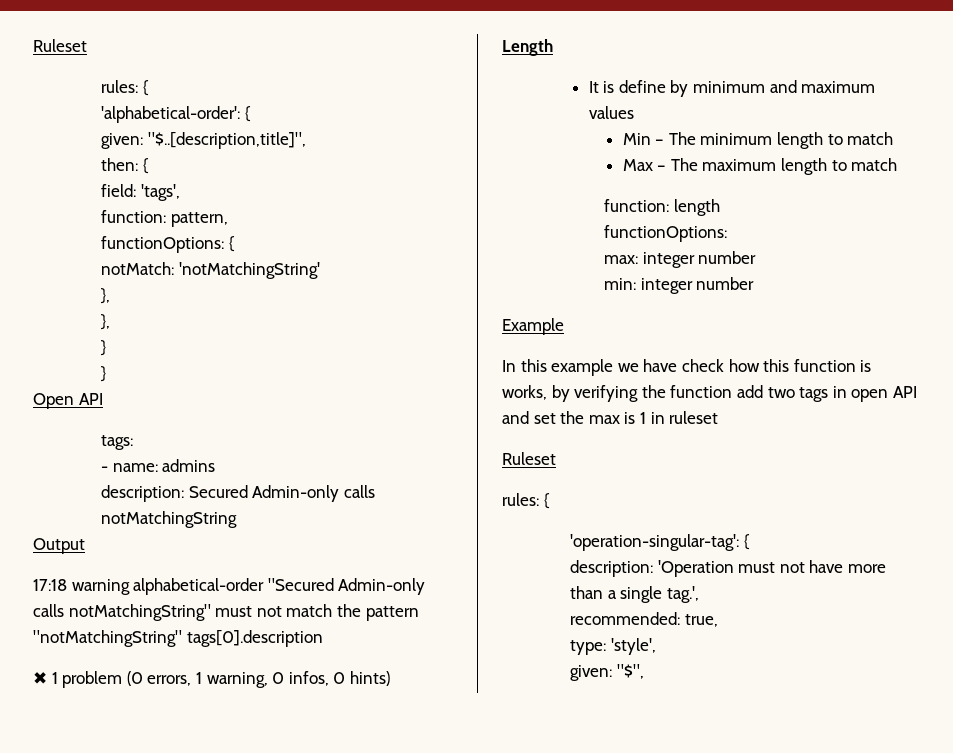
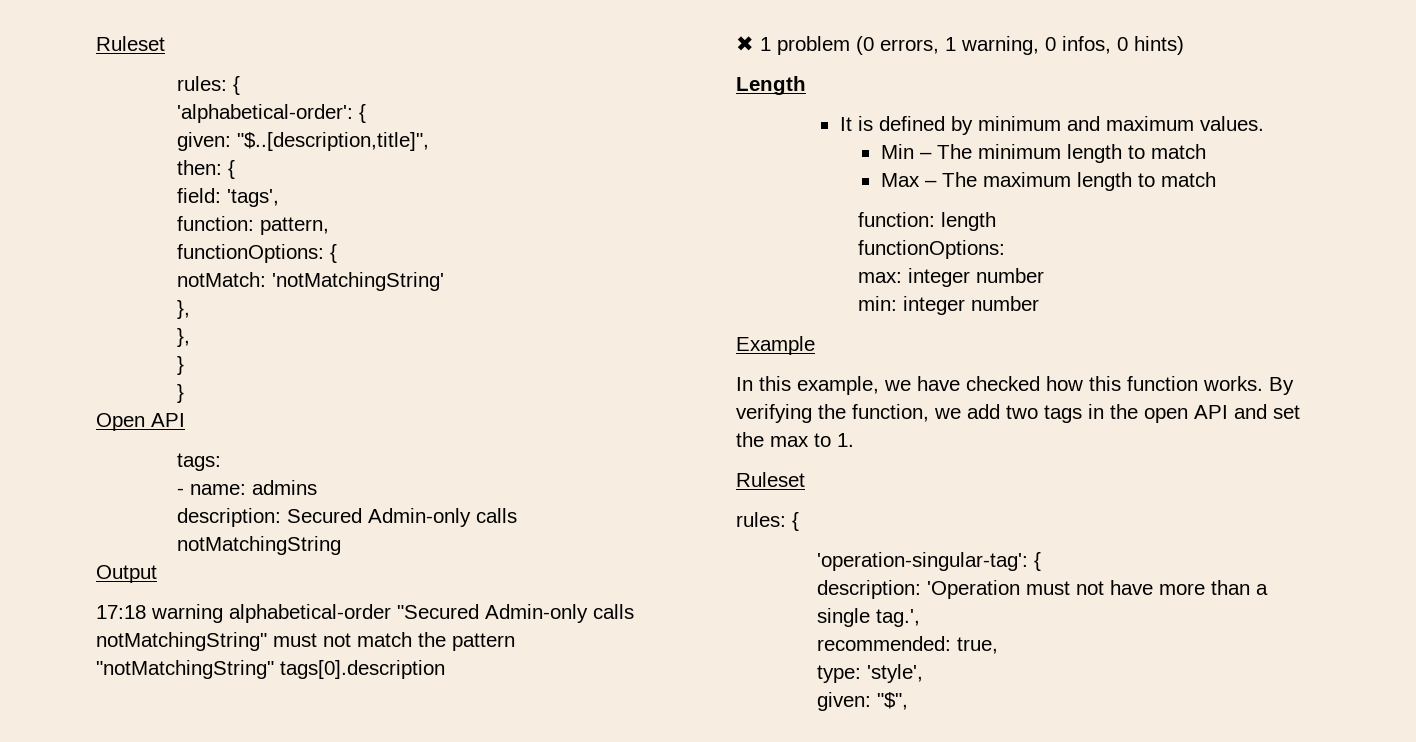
- It is define by minimum and maximum values
+ It is defined by minimum and maximum values.
- In this example we have check how this function is works, by verifying the function add two tags in open API and set the max is 1 in ruleset
+ In this example, we have checked how this function works. By verifying the function, we add two tags in the open API and set the max to 1.

